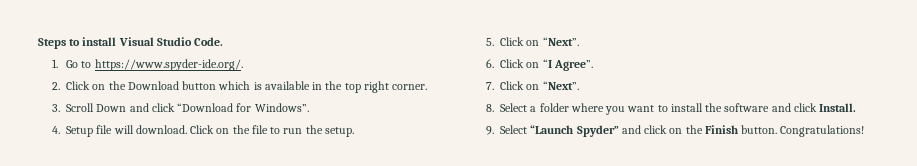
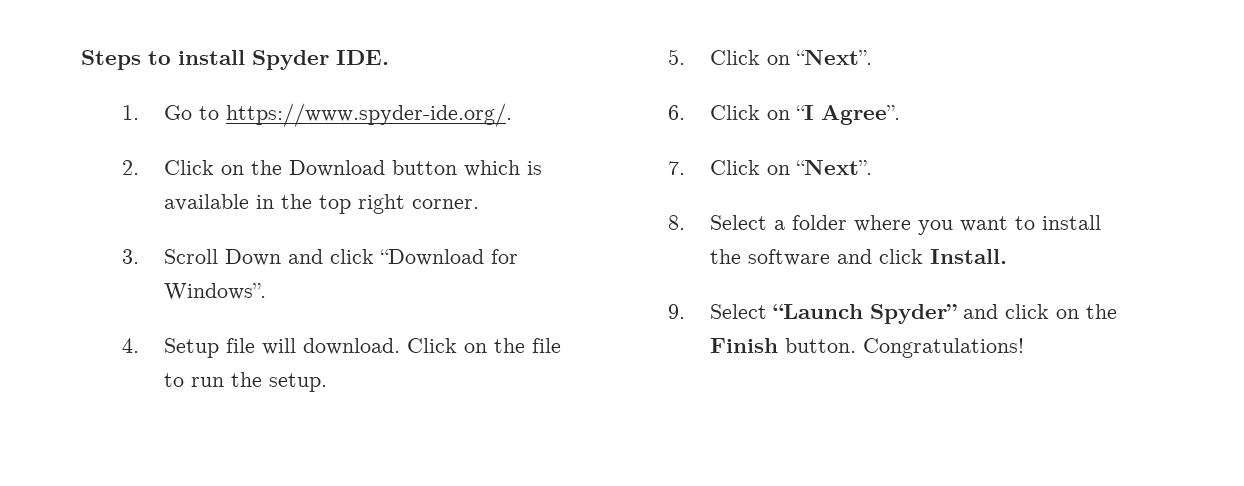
- Steps to install Visual Studio Code.
+ Steps to install Spyder IDE.

